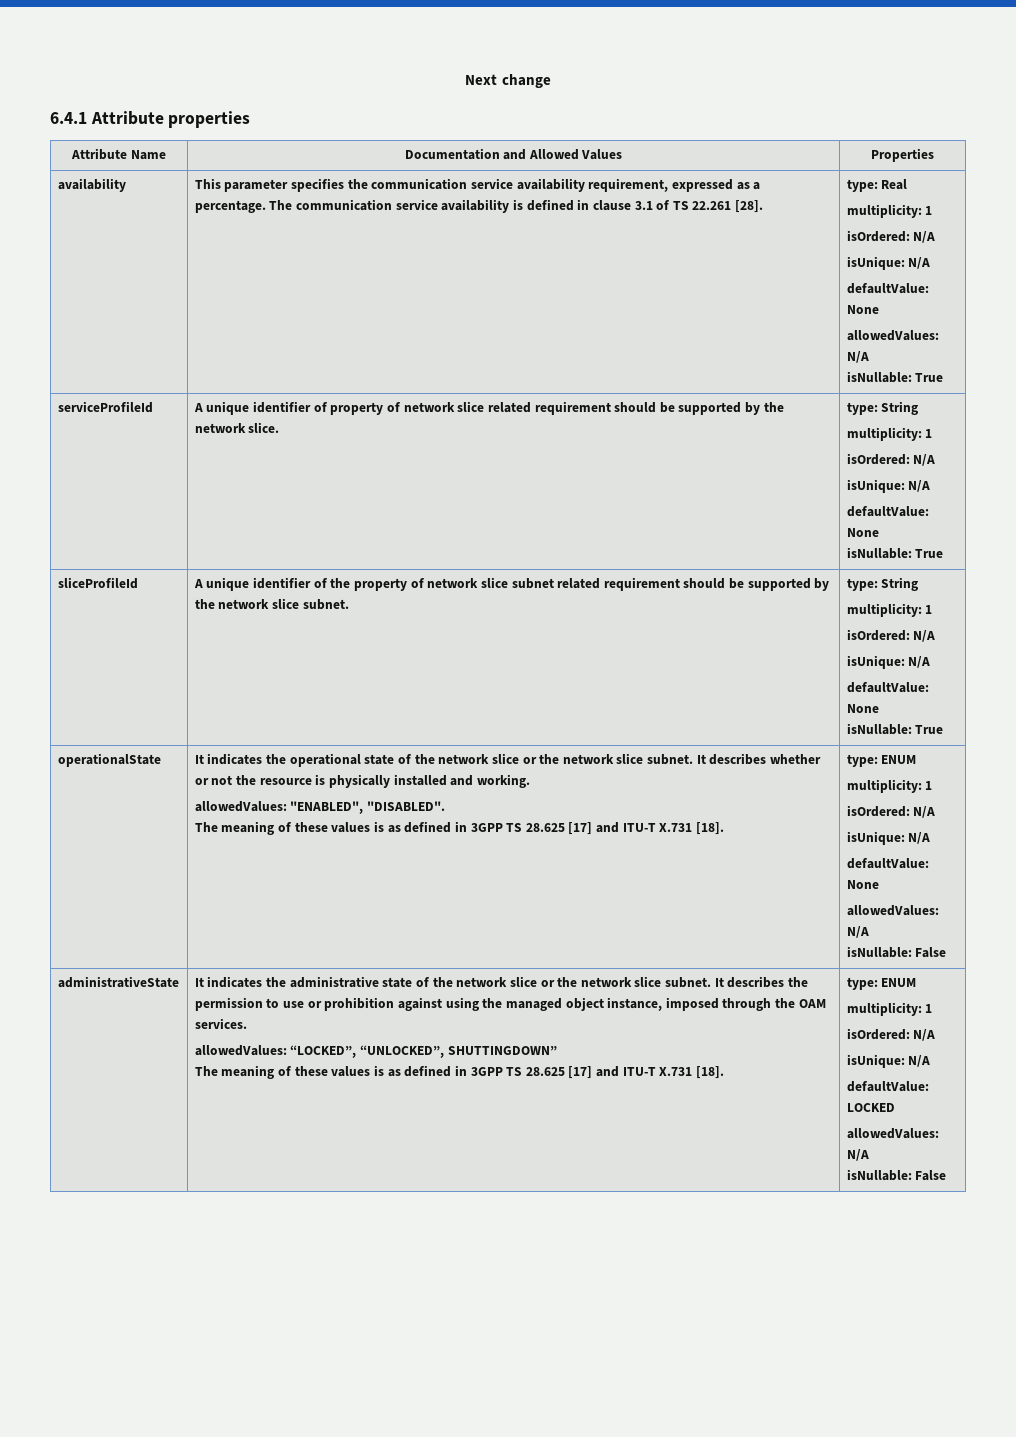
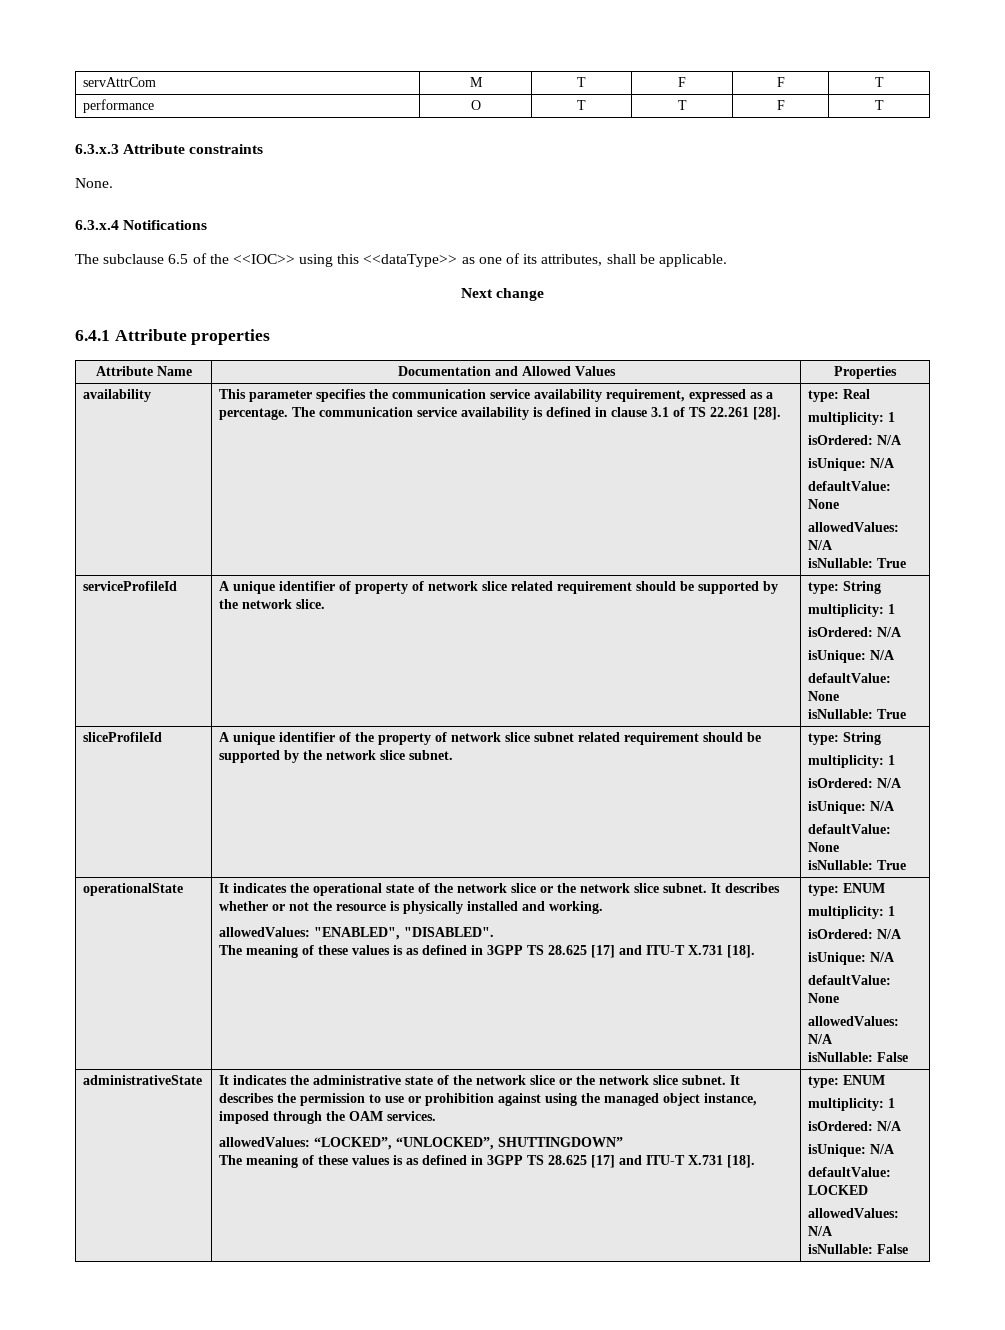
+ servAttrCom | M | T | F | F | T
+ performance | O | T | T | F | T
+ 6.3.x.3 Attribute constraints
+ None.
+ 6.3.x.4 Notifications
+ The subclause 6.5 of the <<IOC>> using this <<dataType>> as one of its attributes, shall be applicable.

